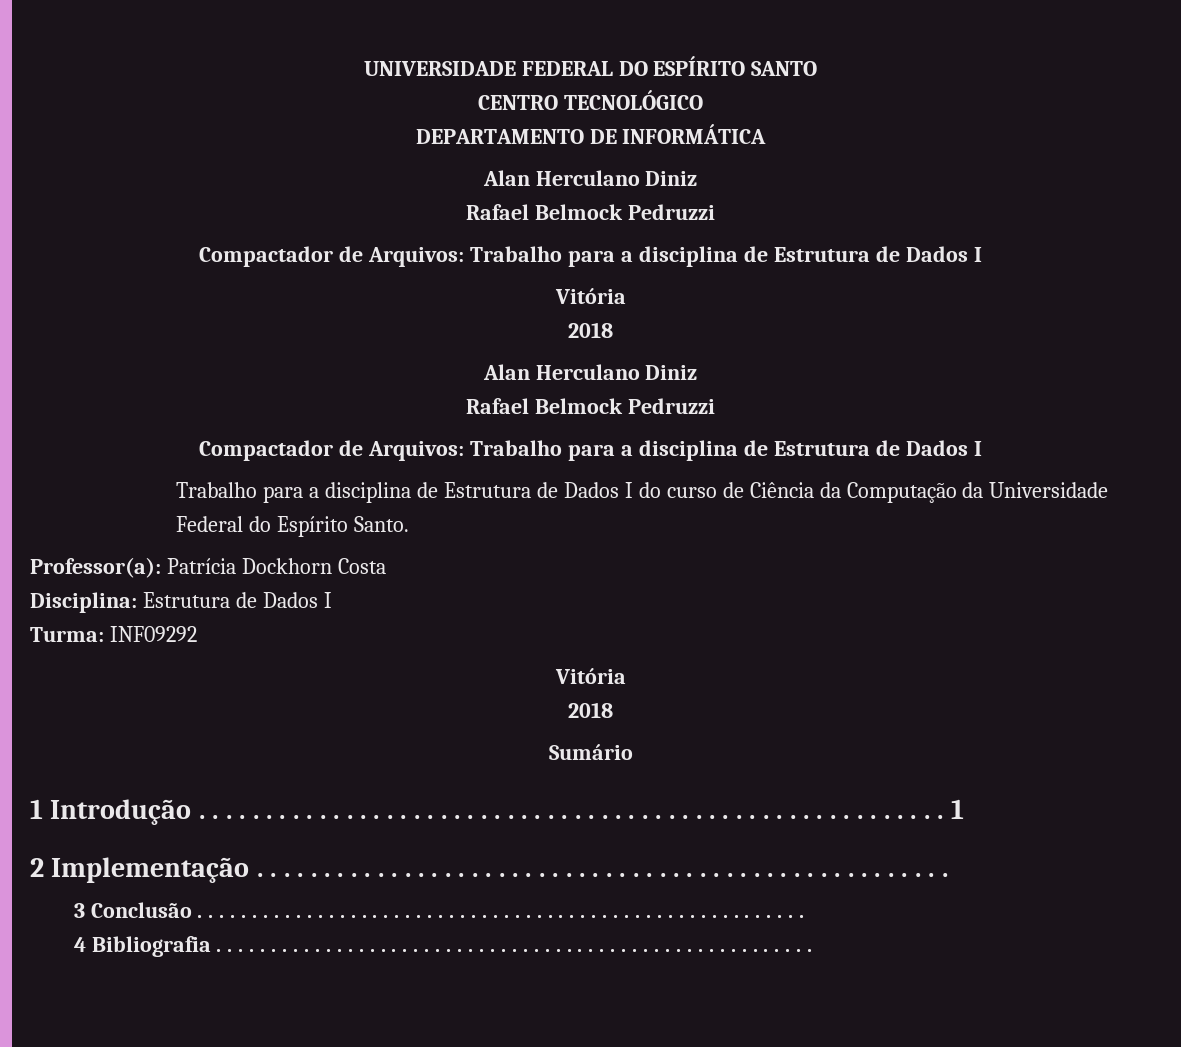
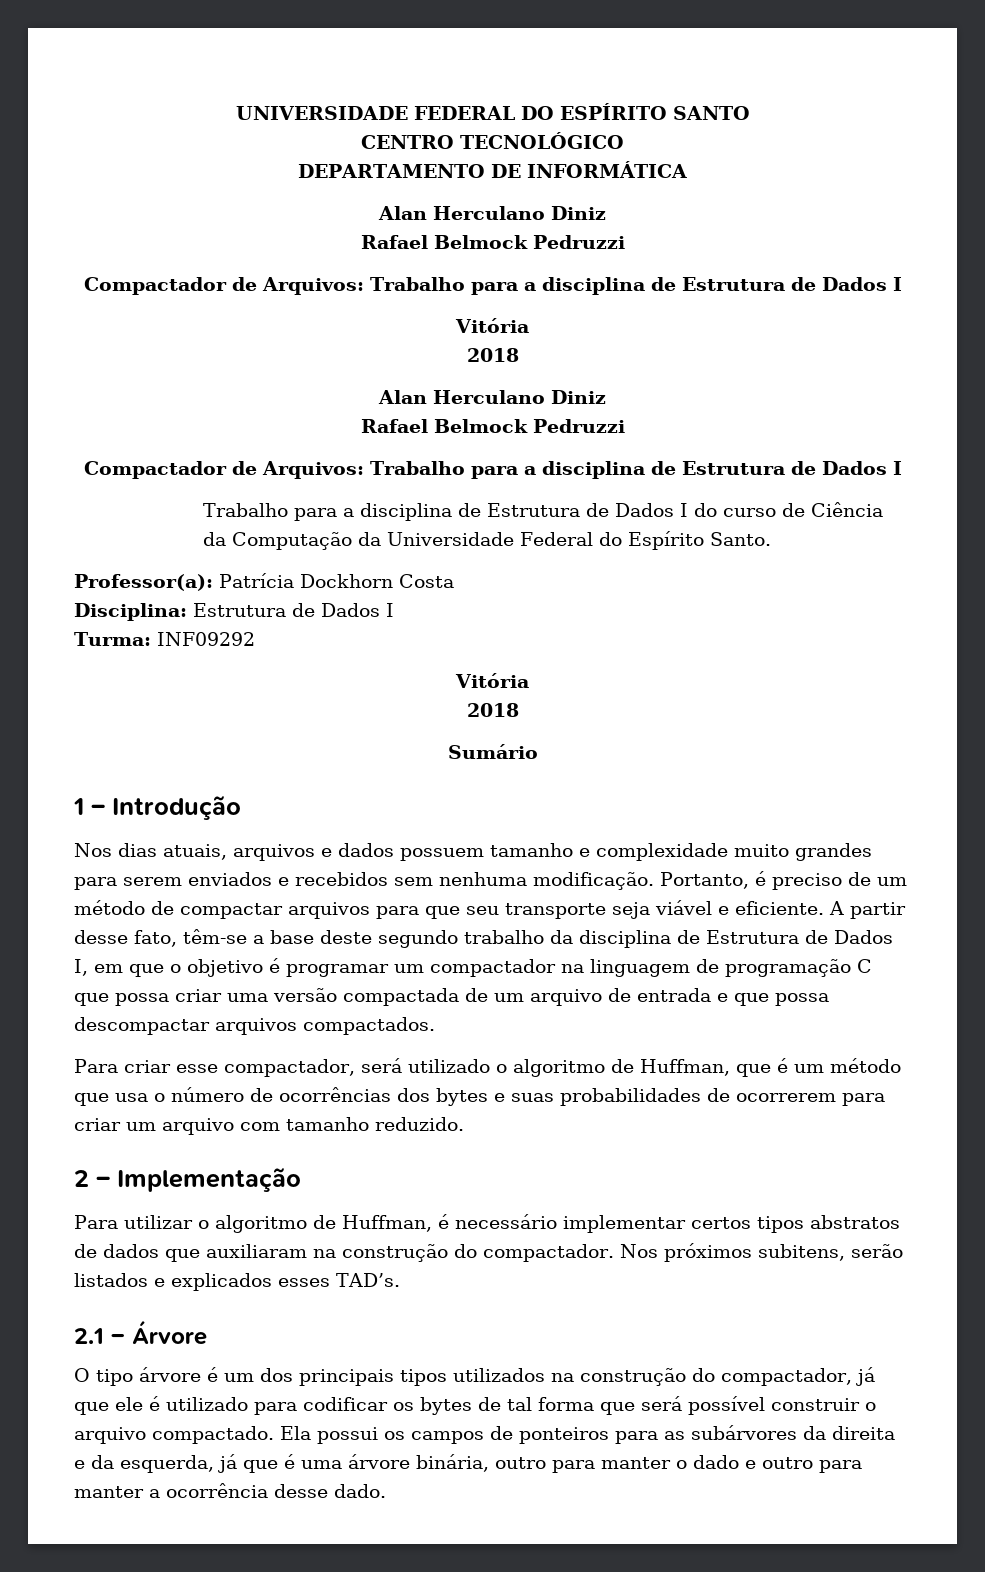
- 1 Introdução . . . . . . . . . . . . . . . . . . . . . . . . . . . . . . . . . . . . . . . . . . . . . . . . . . . . . . . . 1
+ 1 – Introdução
+ Nos dias atuais, arquivos e dados possuem tamanho e complexidade muito grandes para serem enviados e recebidos sem nenhuma modificação. Portanto, é preciso de um método de compactar arquivos para que seu transporte seja viável e eficiente. A partir desse fato, têm-se a base deste segundo trabalho da disciplina de Estrutura de Dados I, em que o objetivo é programar um compactador na linguagem de programação C que possa criar uma versão compactada de um arquivo de entrada e que possa descompactar arquivos compactados.
+ Para criar esse compactador, será utilizado o algoritmo de Huffman, que é um método que usa o número de ocorrências dos bytes e suas probabilidades de ocorrerem para criar um arquivo com tamanho reduzido.
- 2 Implementação . . . . . . . . . . . . . . . . . . . . . . . . . . . . . . . . . . . . . . . . . . . . . . . . . . . .
- 3 Conclusão . . . . . . . . . . . . . . . . . . . . . . . . . . . . . . . . . . . . . . . . . . . . . . . . . . . . . . . .
- 4 Bibliografia . . . . . . . . . . . . . . . . . . . . . . . . . . . . . . . . . . . . . . . . . . . . . . . . . . . . . . .
+ 2 – Implementação
+ Para utilizar o algoritmo de Huffman, é necessário implementar certos tipos abstratos de dados que auxiliaram na construção do compactador. Nos próximos subitens, serão listados e explicados esses TAD’s.
+ 2.1 – Árvore
+ O tipo árvore é um dos principais tipos utilizados na construção do compactador, já que ele é utilizado para codificar os bytes de tal forma que será possível construir o arquivo compactado. Ela possui os campos de ponteiros para as subárvores da direita e da esquerda, já que é uma árvore binária, outro para manter o dado e outro para manter a ocorrência desse dado.

